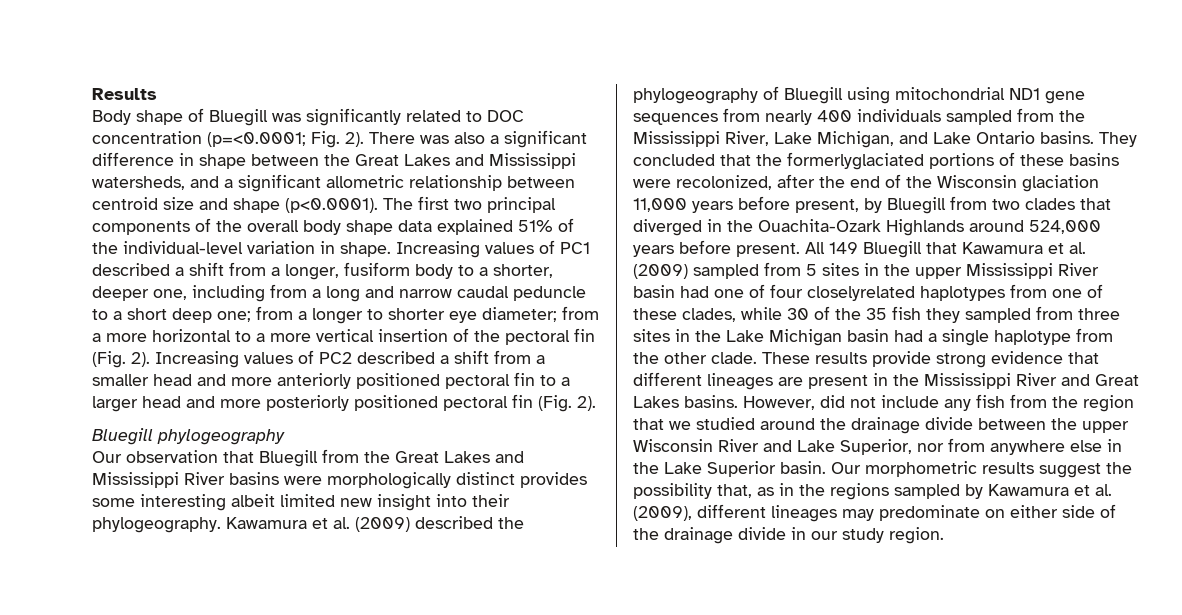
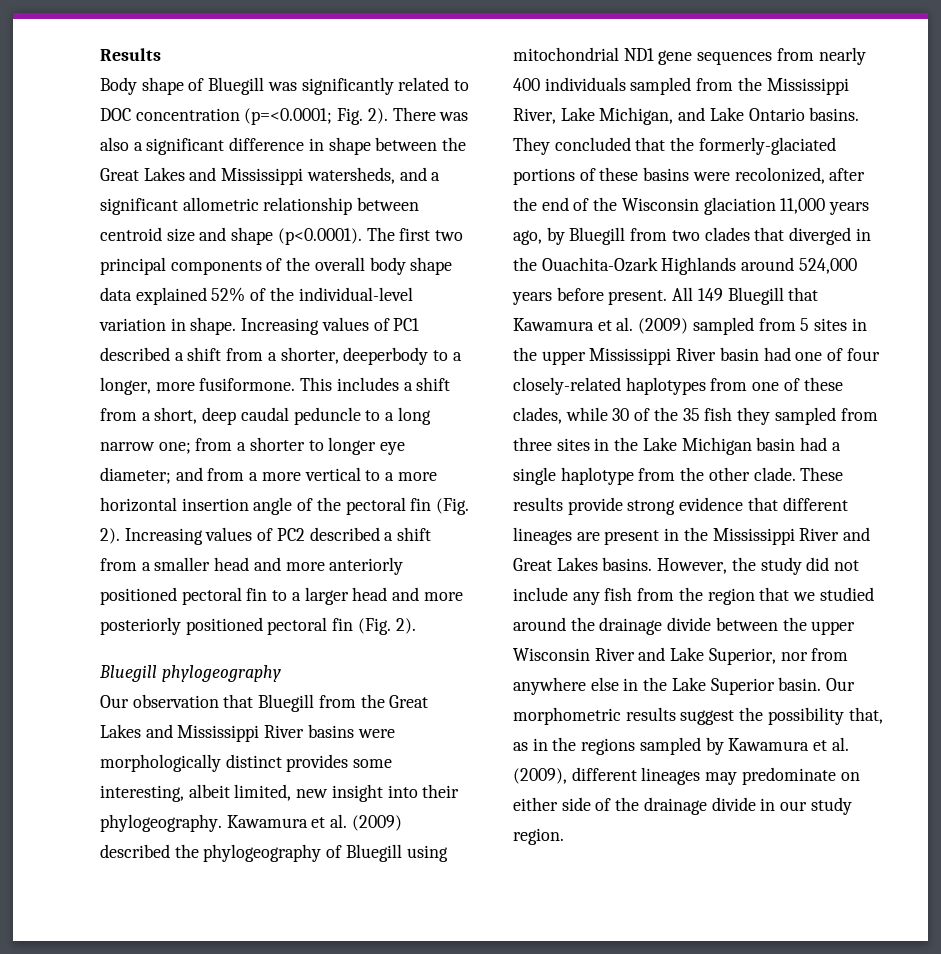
- There was also a significant difference in shape between the Great Lakes and Mississippi watersheds, and a significant allometric relationship between centroid size and shape (p<0.0001). The first two principal components of the overall body shape data explained 51% of the individual-level variation in shape.
+ There was also a significant difference in shape between the Great Lakes and Mississippi watersheds, and a significant allometric relationship between centroid size and shape (p<0.0001). The first two principal components of the overall body shape data explained 52% of the individual-level variation in shape.
- Increasing values of PC1 described a shift from a longer, fusiform body to a shorter, deeper one, including from a long and narrow caudal peduncle to a short deep one; from a longer to shorter eye diameter; from a more horizontal to a more vertical insertion of the pectoral fin (Fig. 2).
+ Increasing values of PC1 described a shift from a shorter, deeperbody to a longer, more fusiformone. This includes a shift from a short, deep caudal peduncle to a long narrow one; from a shorter to longer eye diameter; and from a more vertical to a more horizontal insertion angle of the pectoral fin (Fig. 2).
- Our observation that Bluegill from the Great Lakes and Mississippi River basins were morphologically distinct provides some interesting albeit limited new insight into their phylogeography.
+ Our observation that Bluegill from the Great Lakes and Mississippi River basins were morphologically distinct provides some interesting, albeit limited, new insight into their phylogeography.
- They concluded that the formerlyglaciated portions of these basins were recolonized, after the end of the Wisconsin glaciation 11,000 years before present, by Bluegill from two clades that diverged in the Ouachita-Ozark Highlands around 524,000 years before present.
+ They concluded that the formerly-glaciated portions of these basins were recolonized, after the end of the Wisconsin glaciation 11,000 years ago, by Bluegill from two clades that diverged in the Ouachita-Ozark Highlands around 524,000 years before present.
- All 149 Bluegill that Kawamura et al. (2009) sampled from 5 sites in the upper Mississippi River basin had one of four closelyrelated haplotypes from one of these clades, while 30 of the 35 fish they sampled from three sites in the Lake Michigan basin had a single haplotype from the other clade.
+ All 149 Bluegill that Kawamura et al. (2009) sampled from 5 sites in the upper Mississippi River basin had one of four closely-related haplotypes from one of these clades, while 30 of the 35 fish they sampled from three sites in the Lake Michigan basin had a single haplotype from the other clade.
- However, did not include any fish from the region that we studied around the drainage divide between the upper Wisconsin River and Lake Superior, nor from anywhere else in the Lake Superior basin.
+ However, the study did not include any fish from the region that we studied around the drainage divide between the upper Wisconsin River and Lake Superior, nor from anywhere else in the Lake Superior basin.

